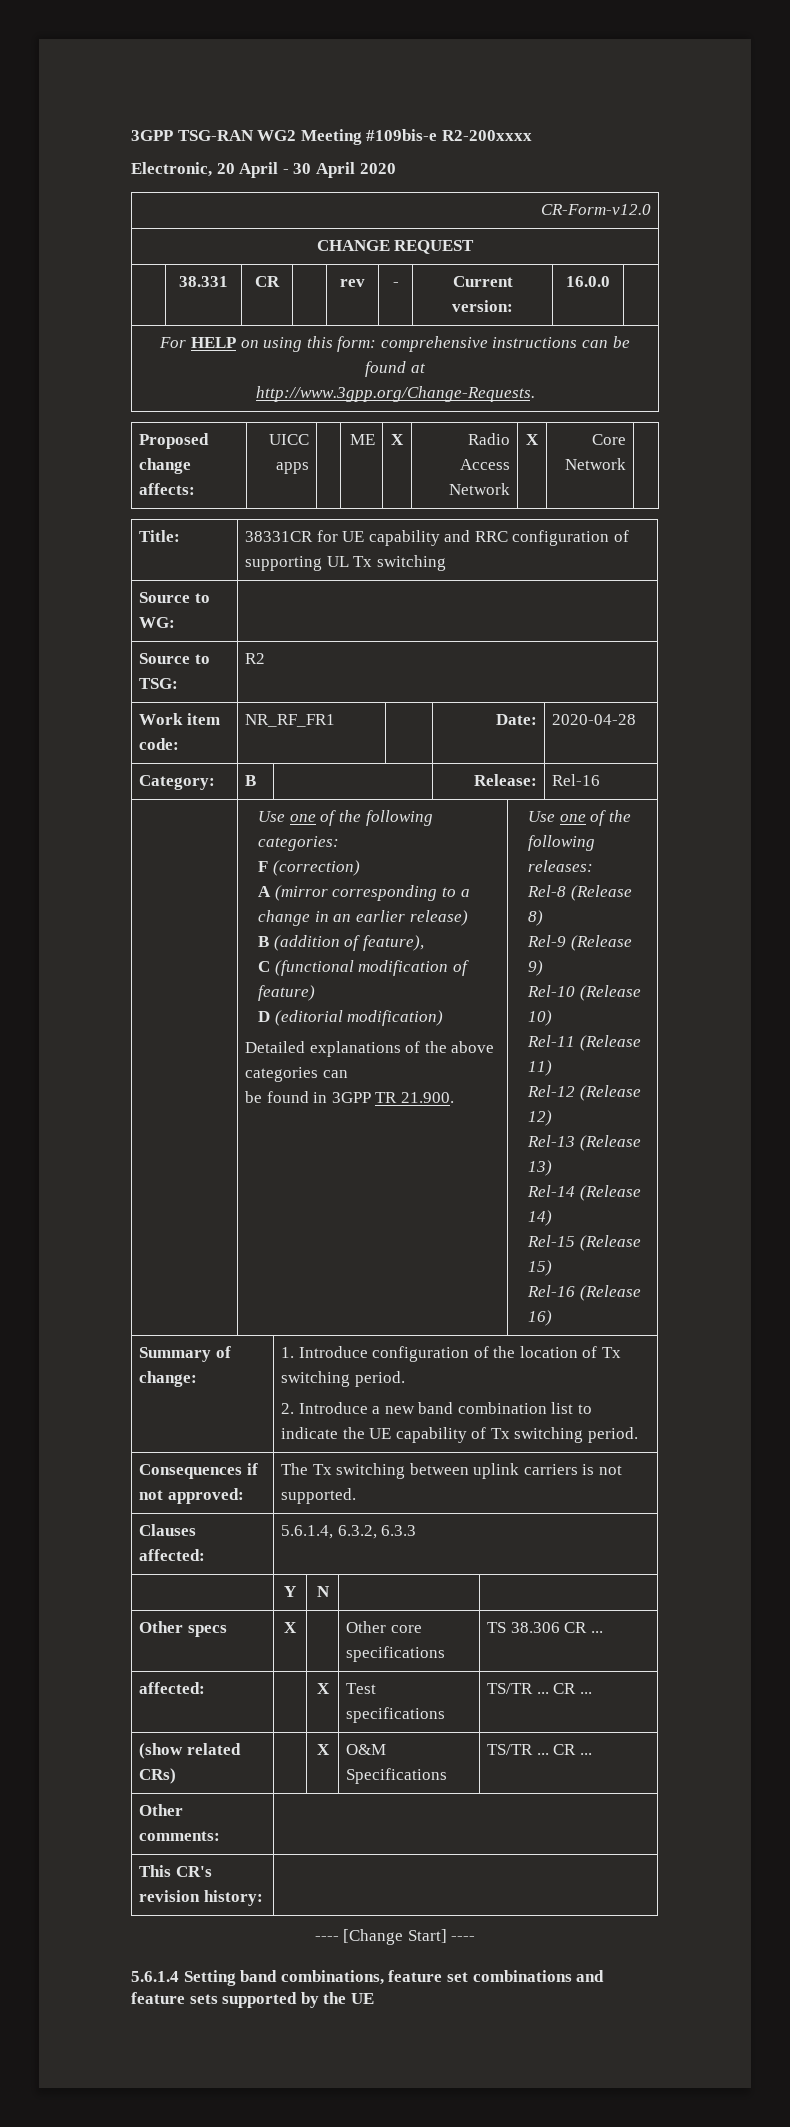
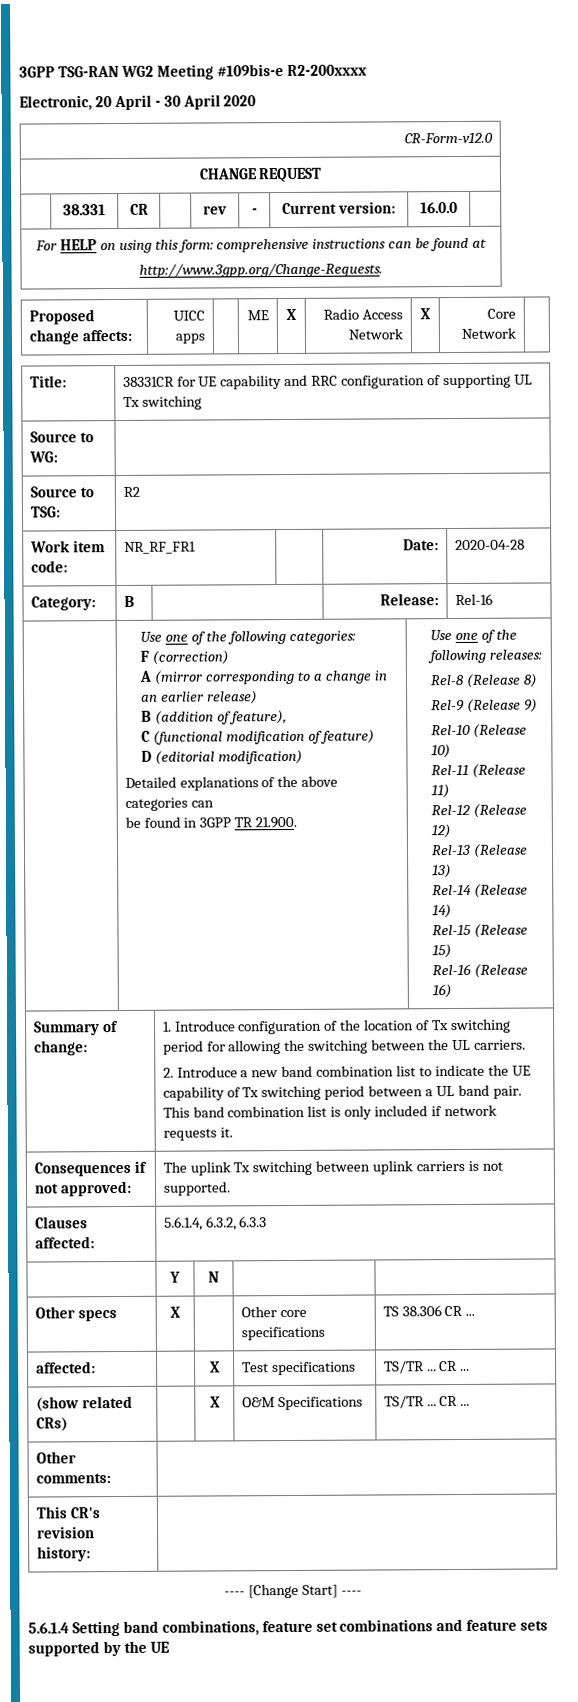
- 1. Introduce configuration of the location of Tx switching period.
+ 1. Introduce configuration of the location of Tx switching period for allowing the switching between the UL carriers.
- 2. Introduce a new band combination list to indicate the UE capability of Tx switching period.
+ 2. Introduce a new band combination list to indicate the UE capability of Tx switching period between a UL band pair. This band combination list is only included if network requests it.
- Consequences if not approved: | The Tx switching between uplink carriers is not supported.
+ Consequences if not approved: | The uplink Tx switching between uplink carriers is not supported.

